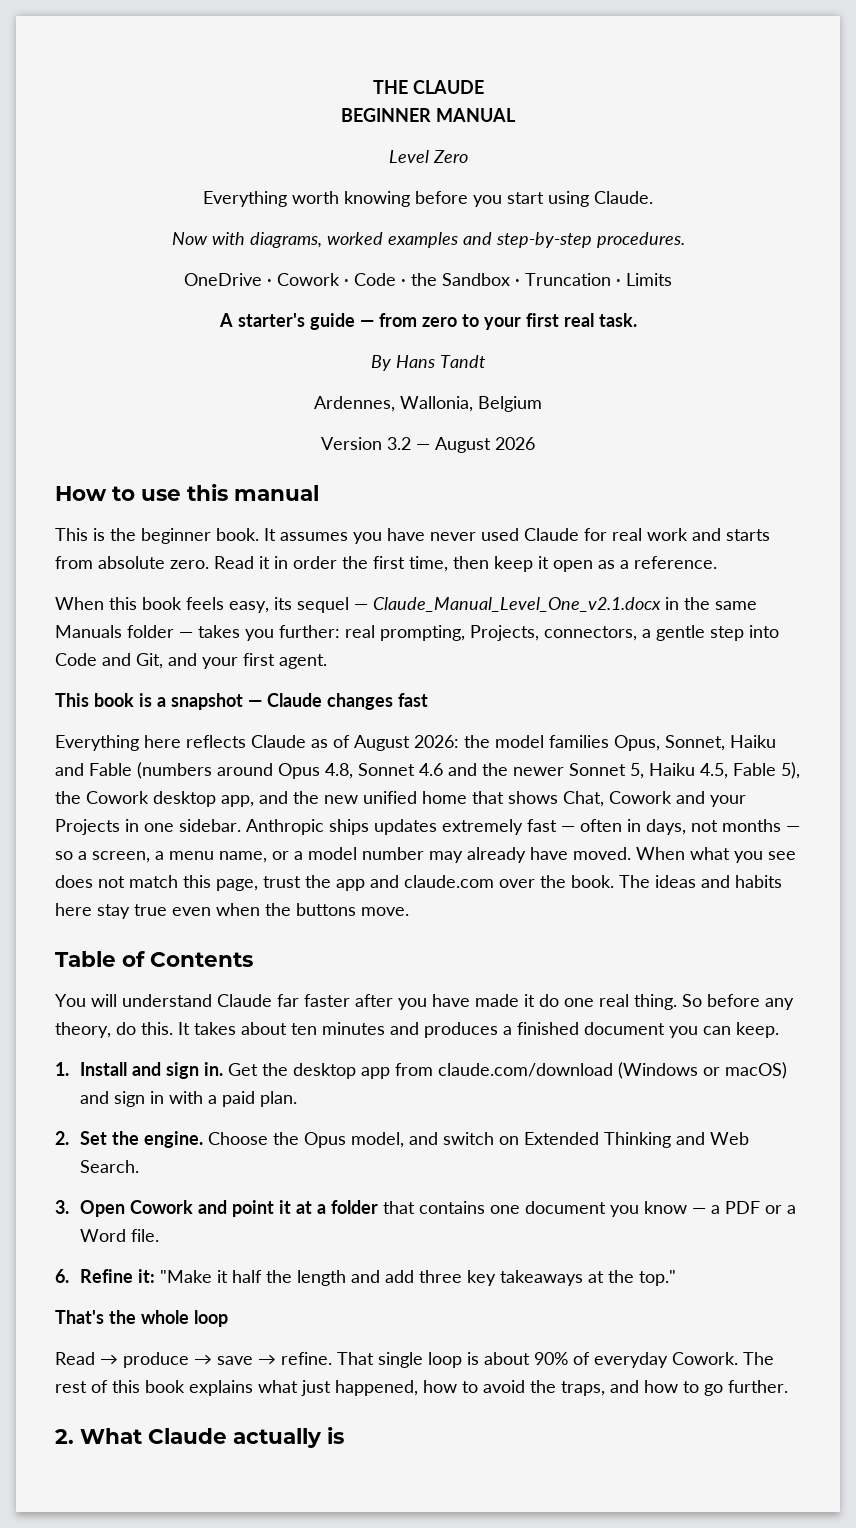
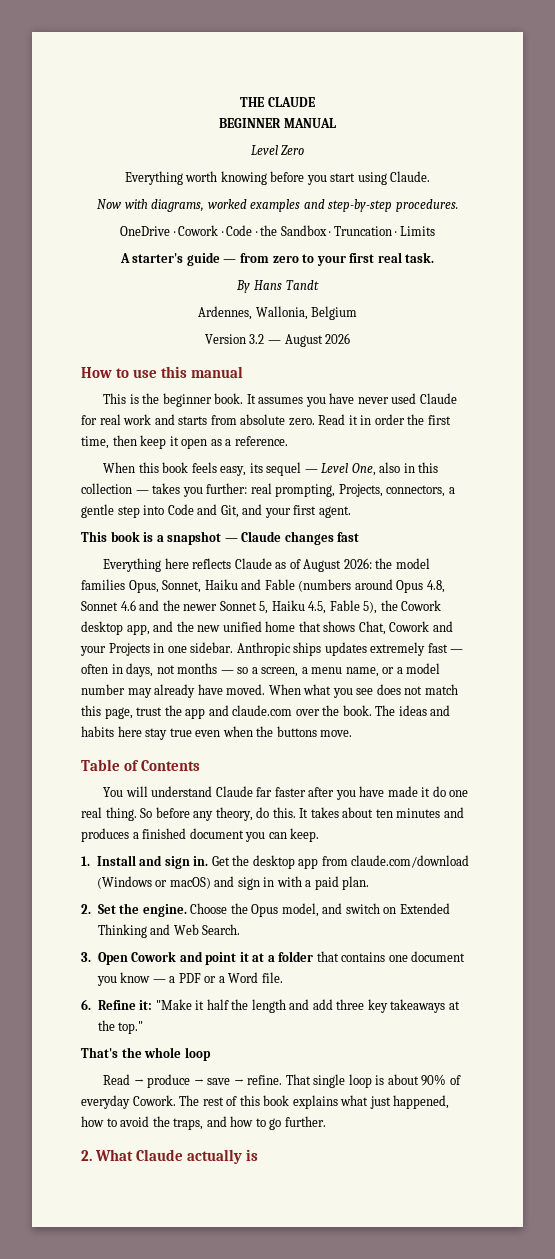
- When this book feels easy, its sequel — Claude_Manual_Level_One_v2.1.docx in the same Manuals folder — takes you further: real prompting, Projects, connectors, a gentle step into Code and Git, and your first agent.
+ When this book feels easy, its sequel — Level One, also in this collection — takes you further: real prompting, Projects, connectors, a gentle step into Code and Git, and your first agent.

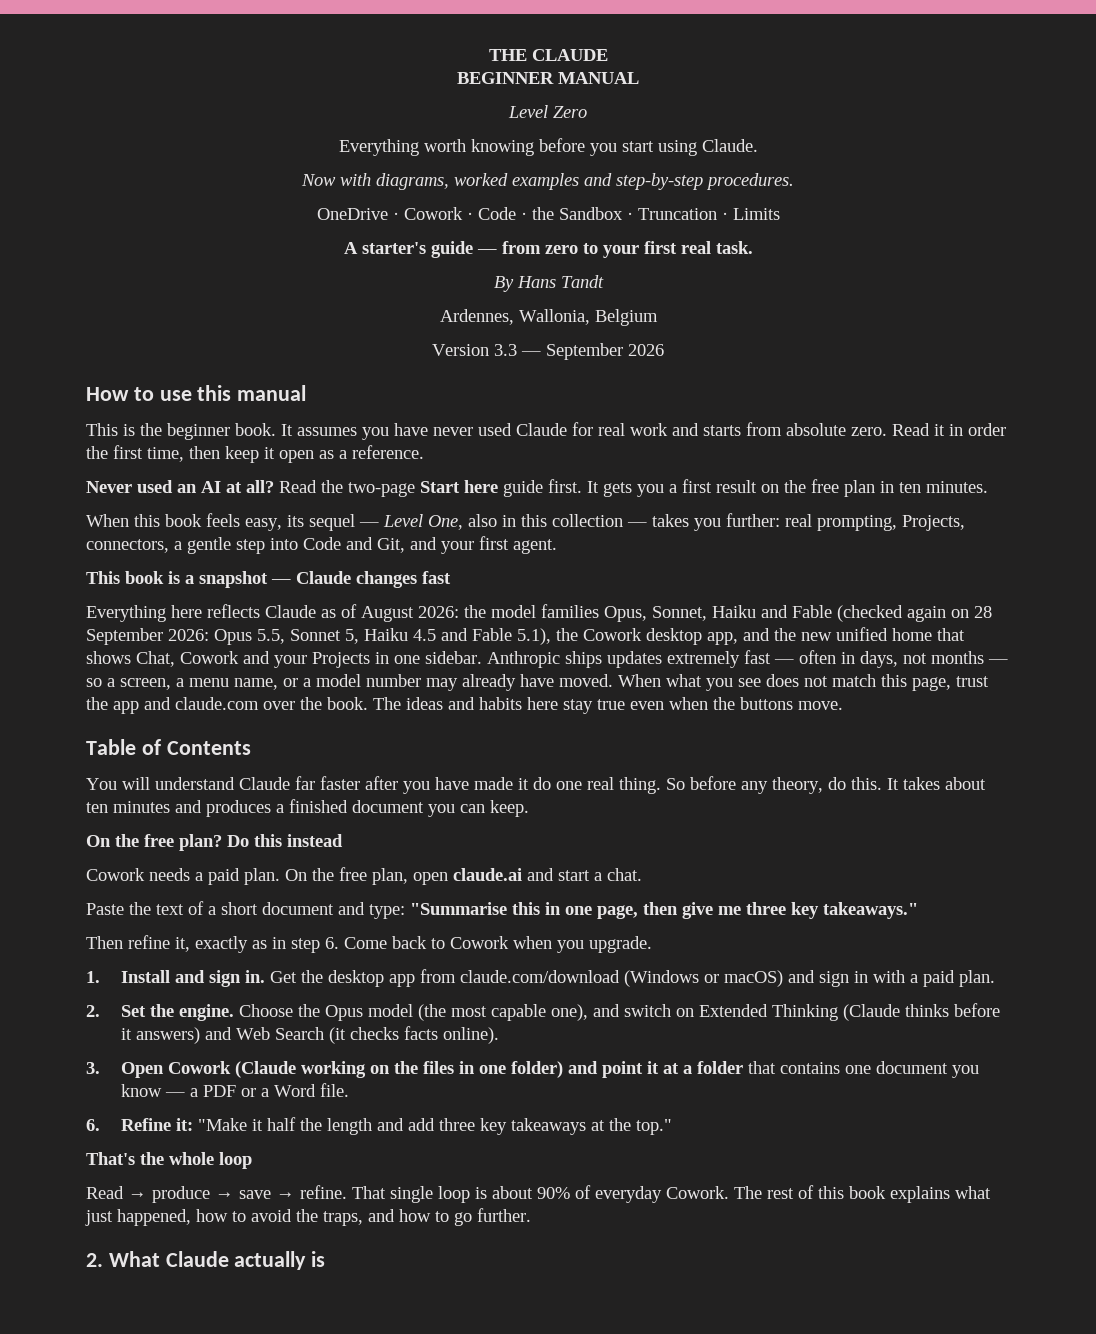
- Version 3.2 — August 2026
+ Version 3.3 — September 2026
+ Never used an AI at all? Read the two-page Start here guide first. It gets you a first result on the free plan in ten minutes.
- Everything here reflects Claude as of August 2026: the model families Opus, Sonnet, Haiku and Fable (numbers around Opus 4.8, Sonnet 4.6 and the newer Sonnet 5, Haiku 4.5, Fable 5), the Cowork desktop app, and the new unified home that shows Chat, Cowork and your Projects in one sidebar.
+ Everything here reflects Claude as of August 2026: the model families Opus, Sonnet, Haiku and Fable (checked again on 28 September 2026: Opus 5.5, Sonnet 5, Haiku 4.5 and Fable 5.1), the Cowork desktop app, and the new unified home that shows Chat, Cowork and your Projects in one sidebar.
+ On the free plan? Do this instead
+ Cowork needs a paid plan. On the free plan, open claude.ai and start a chat.
+ Paste the text of a short document and type: "Summarise this in one page, then give me three key takeaways."
+ Then refine it, exactly as in step 6. Come back to Cowork when you upgrade.
- Choose the Opus model, and switch on Extended Thinking and Web Search.
- 3. Open Cowork and point it at a folder that contains one document you know — a PDF or a Word file.
+ Choose the Opus model (the most capable one), and switch on Extended Thinking (Claude thinks before it answers) and Web Search (it checks facts online).
+ 3. Open Cowork (Claude working on the files in one folder) and point it at a folder that contains one document you know — a PDF or a Word file.

